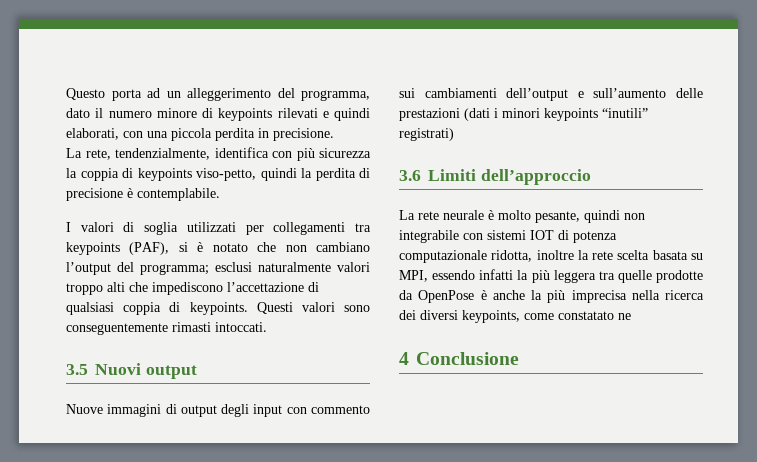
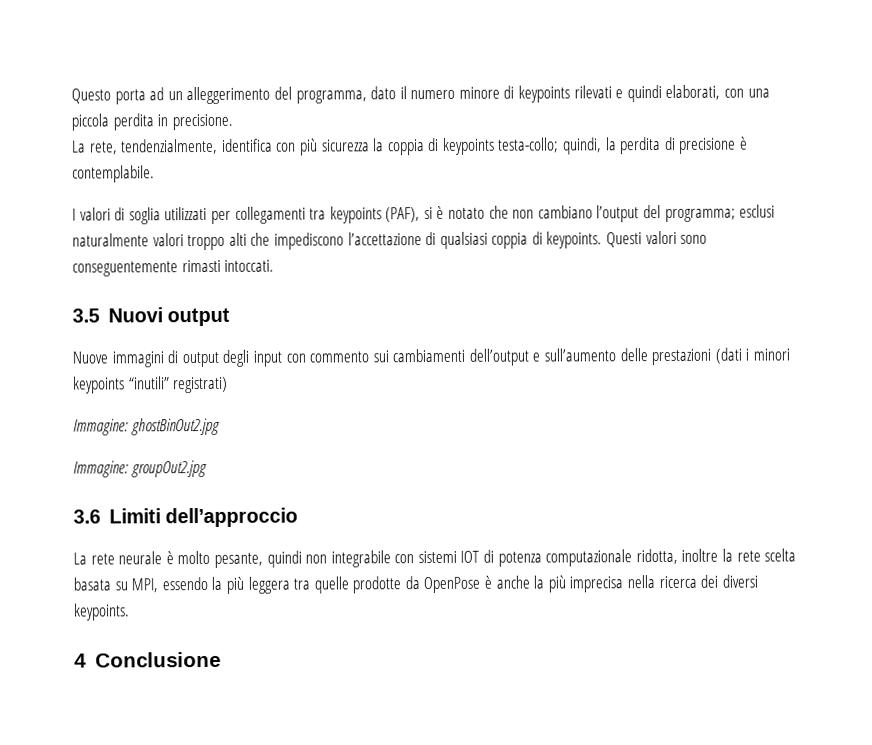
- La rete, tendenzialmente, identifica con più sicurezza la coppia di keypoints viso-petto, quindi la perdita di precisione è contemplabile.
+ La rete, tendenzialmente, identifica con più sicurezza la coppia di keypoints testa-collo; quindi, la perdita di precisione è contemplabile.
+ Immagine: ghostBinOut2.jpg
+ Immagine: groupOut2.jpg
- La rete neurale è molto pesante, quindi non integrabile con sistemi IOT di potenza computazionale ridotta, inoltre la rete scelta basata su MPI, essendo infatti la più leggera tra quelle prodotte da OpenPose è anche la più imprecisa nella ricerca dei diversi keypoints, come constatato ne
+ La rete neurale è molto pesante, quindi non integrabile con sistemi IOT di potenza computazionale ridotta, inoltre la rete scelta basata su MPI, essendo la più leggera tra quelle prodotte da OpenPose è anche la più imprecisa nella ricerca dei diversi keypoints.

